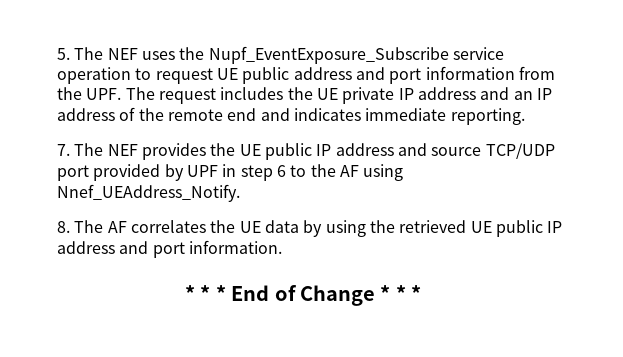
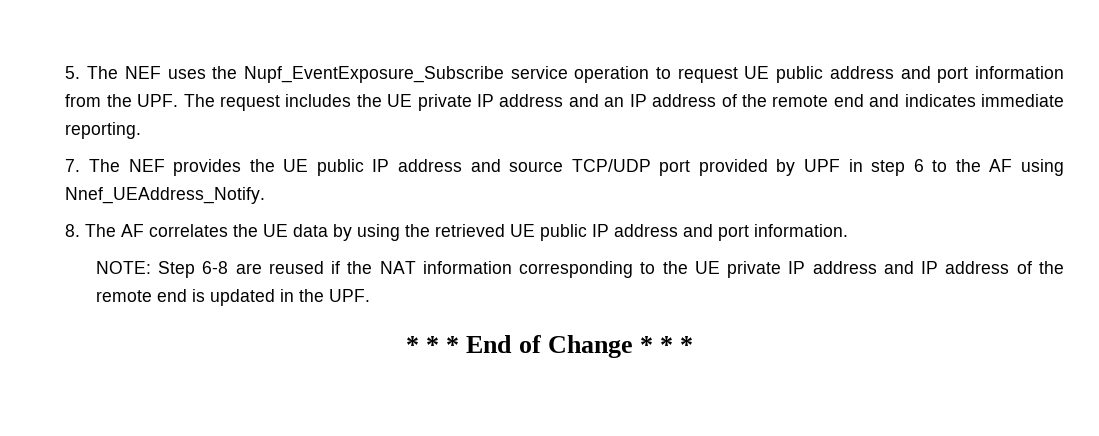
+ NOTE: Step 6-8 are reused if the NAT information corresponding to the UE private IP address and IP address of the remote end is updated in the UPF.

